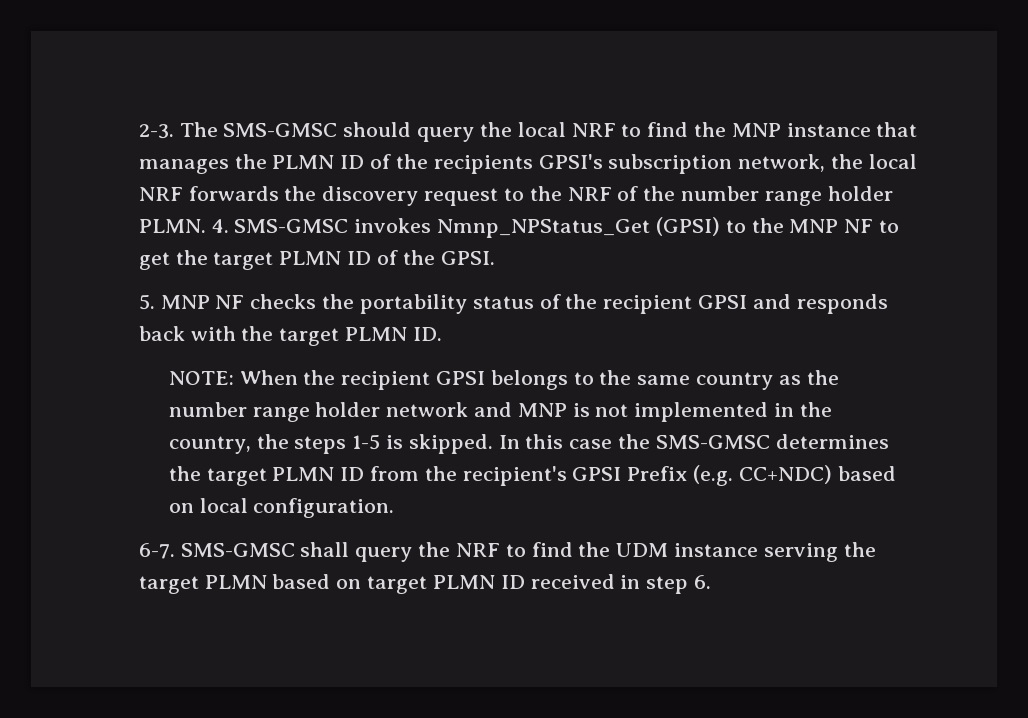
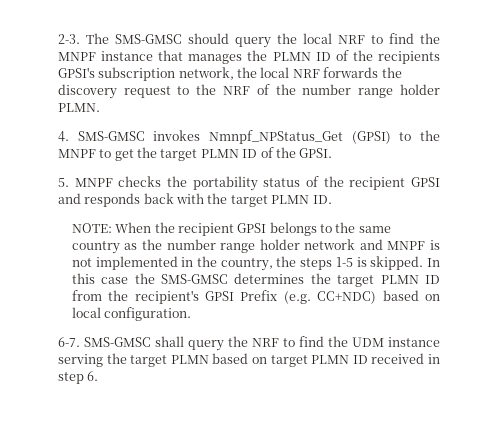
- The SMS-GMSC should query the local NRF to find the MNP instance that manages the PLMN ID of the recipients GPSI's subscription network, the local NRF forwards the discovery request to the NRF of the number range holder PLMN. 4. SMS-GMSC invokes Nmnp_NPStatus_Get (GPSI) to the MNP NF to get the target PLMN ID of the GPSI.
+ The SMS-GMSC should query the local NRF to find the MNPF instance that manages the PLMN ID of the recipients GPSI's subscription network, the local NRF forwards the discovery request to the NRF of the number range holder PLMN.
+ 4. SMS-GMSC invokes Nmnpf_NPStatus_Get (GPSI) to the MNPF to get the target PLMN ID of the GPSI.
- 5. MNP NF checks the portability status of the recipient GPSI and responds back with the target PLMN ID.
+ 5. MNPF checks the portability status of the recipient GPSI and responds back with the target PLMN ID.
- NOTE: When the recipient GPSI belongs to the same country as the number range holder network and MNP is not implemented in the country, the steps 1-5 is skipped.
+ NOTE: When the recipient GPSI belongs to the same country as the number range holder network and MNPF is not implemented in the country, the steps 1-5 is skipped.

